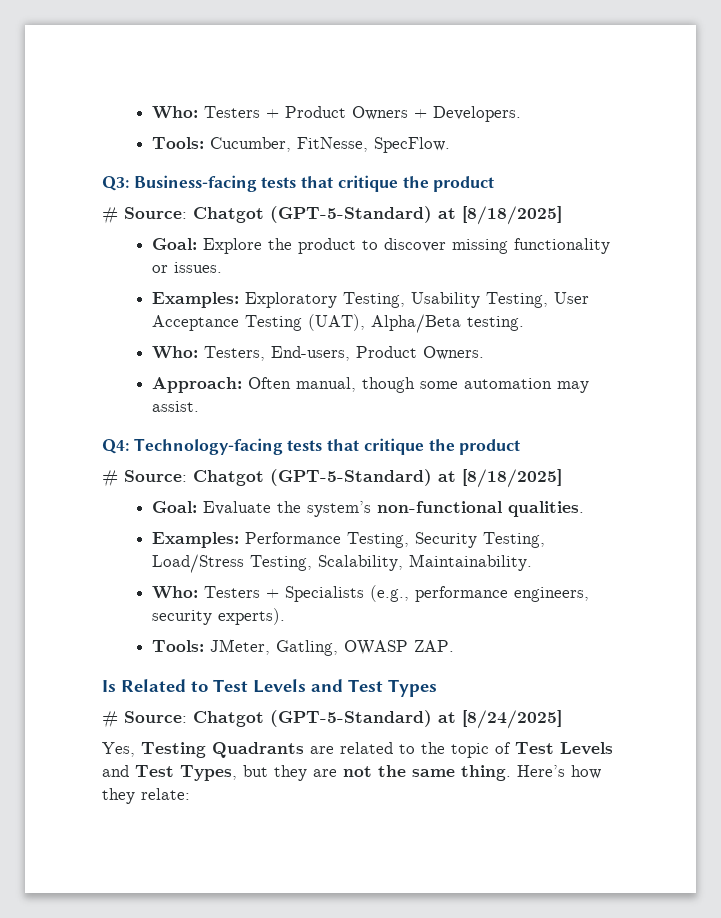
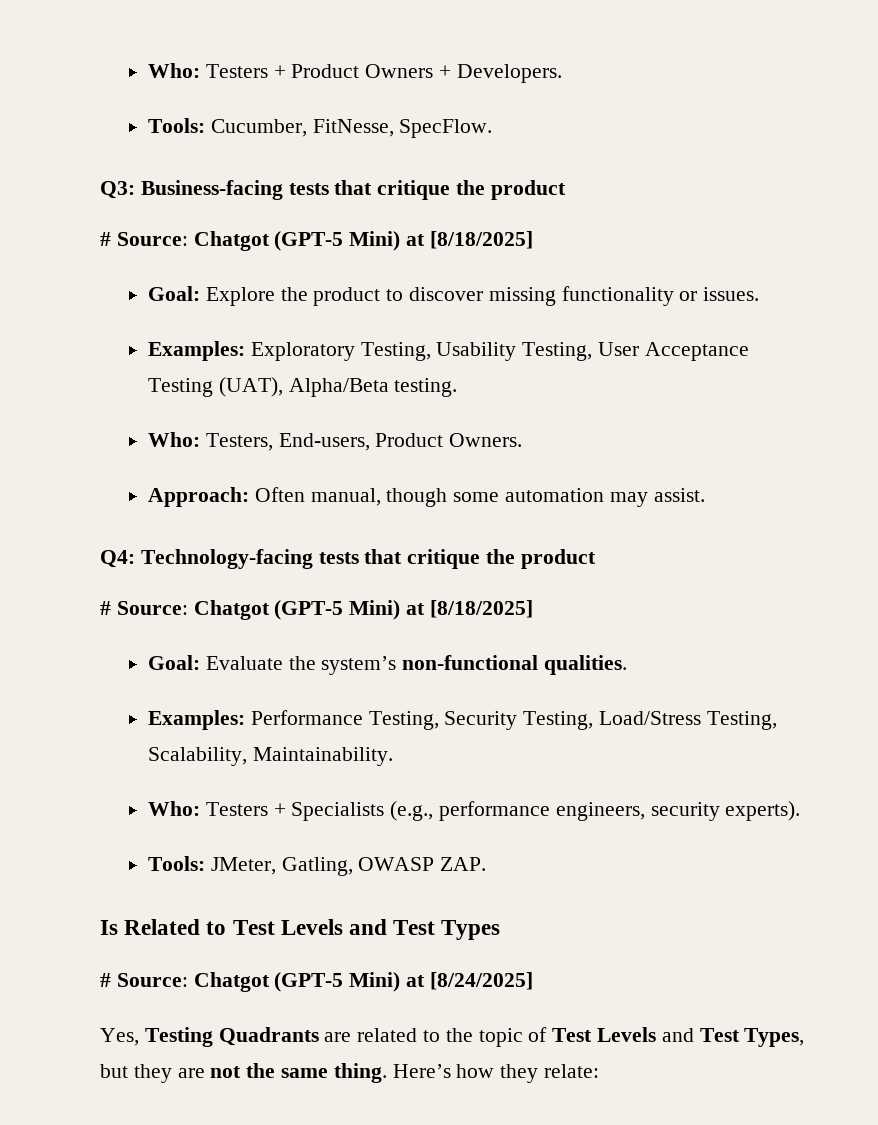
  Q3: Business-facing tests that critique the product
- # Source: Chatgot (GPT-5-Standard) at [8/18/2025]
+ # Source: Chatgot (GPT‑5 Mini) at [8/18/2025]
  Q4: Technology-facing tests that critique the product
- # Source: Chatgot (GPT-5-Standard) at [8/18/2025]
+ # Source: Chatgot (GPT‑5 Mini) at [8/18/2025]
- # Source: Chatgot (GPT-5-Standard) at [8/24/2025]
+ # Source: Chatgot (GPT‑5 Mini) at [8/24/2025]

